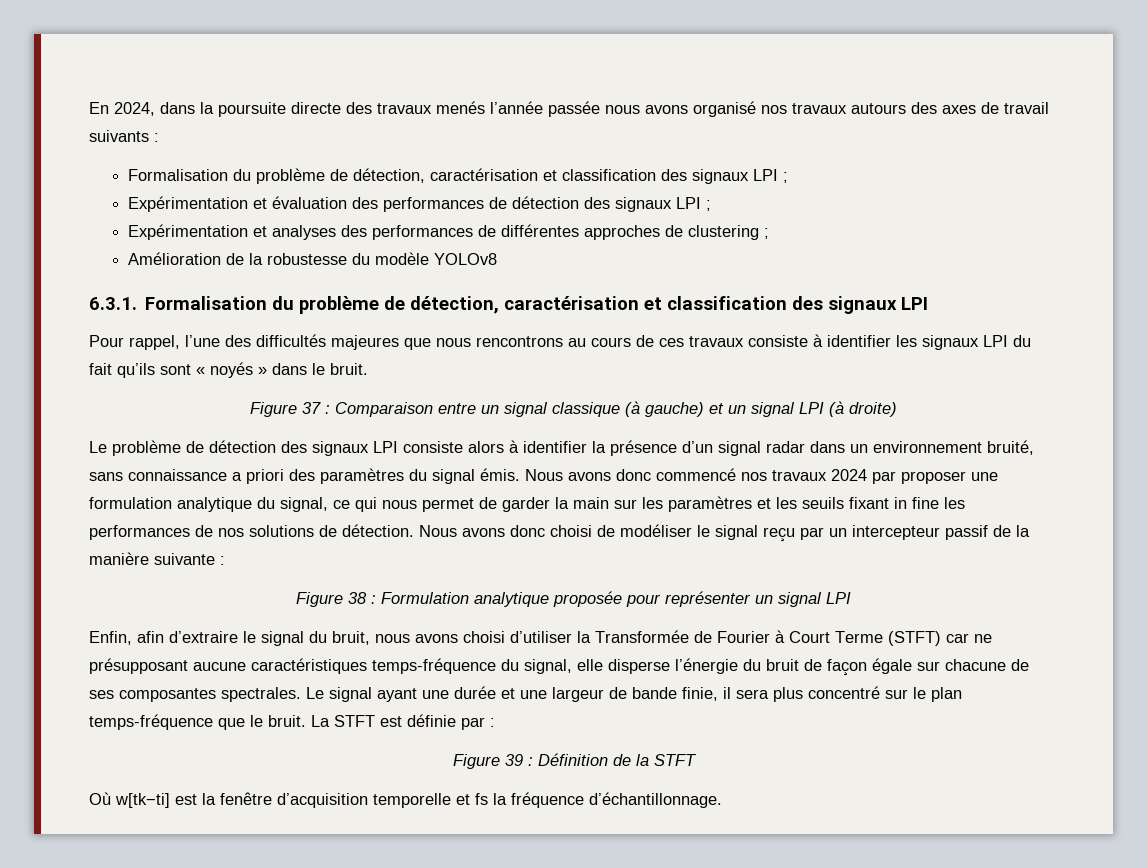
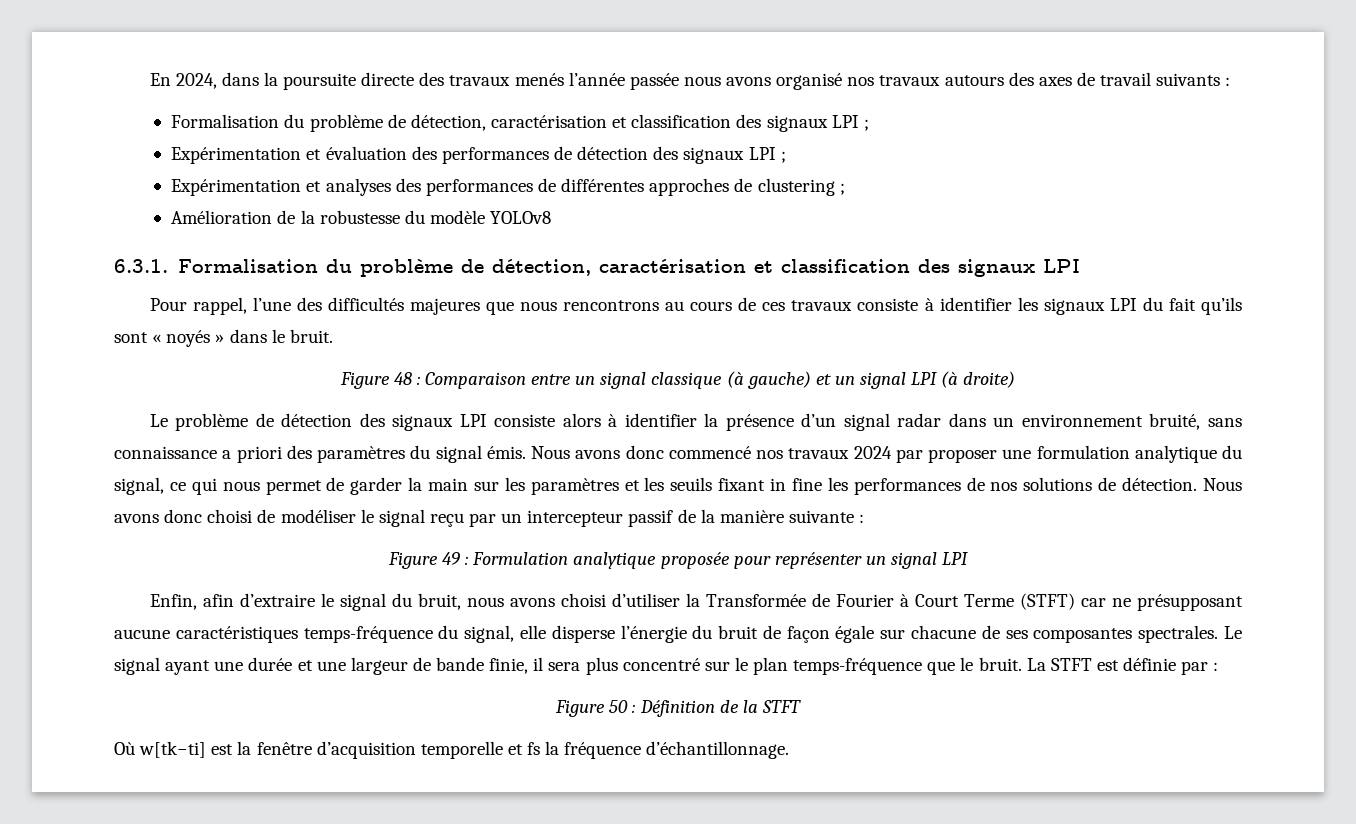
- Figure 37 : Comparaison entre un signal classique (à gauche) et un signal LPI (à droite)
+ Figure 48 : Comparaison entre un signal classique (à gauche) et un signal LPI (à droite)
- Figure 38 : Formulation analytique proposée pour représenter un signal LPI
+ Figure 49 : Formulation analytique proposée pour représenter un signal LPI
- Figure 39 : Définition de la STFT
+ Figure 50 : Définition de la STFT

